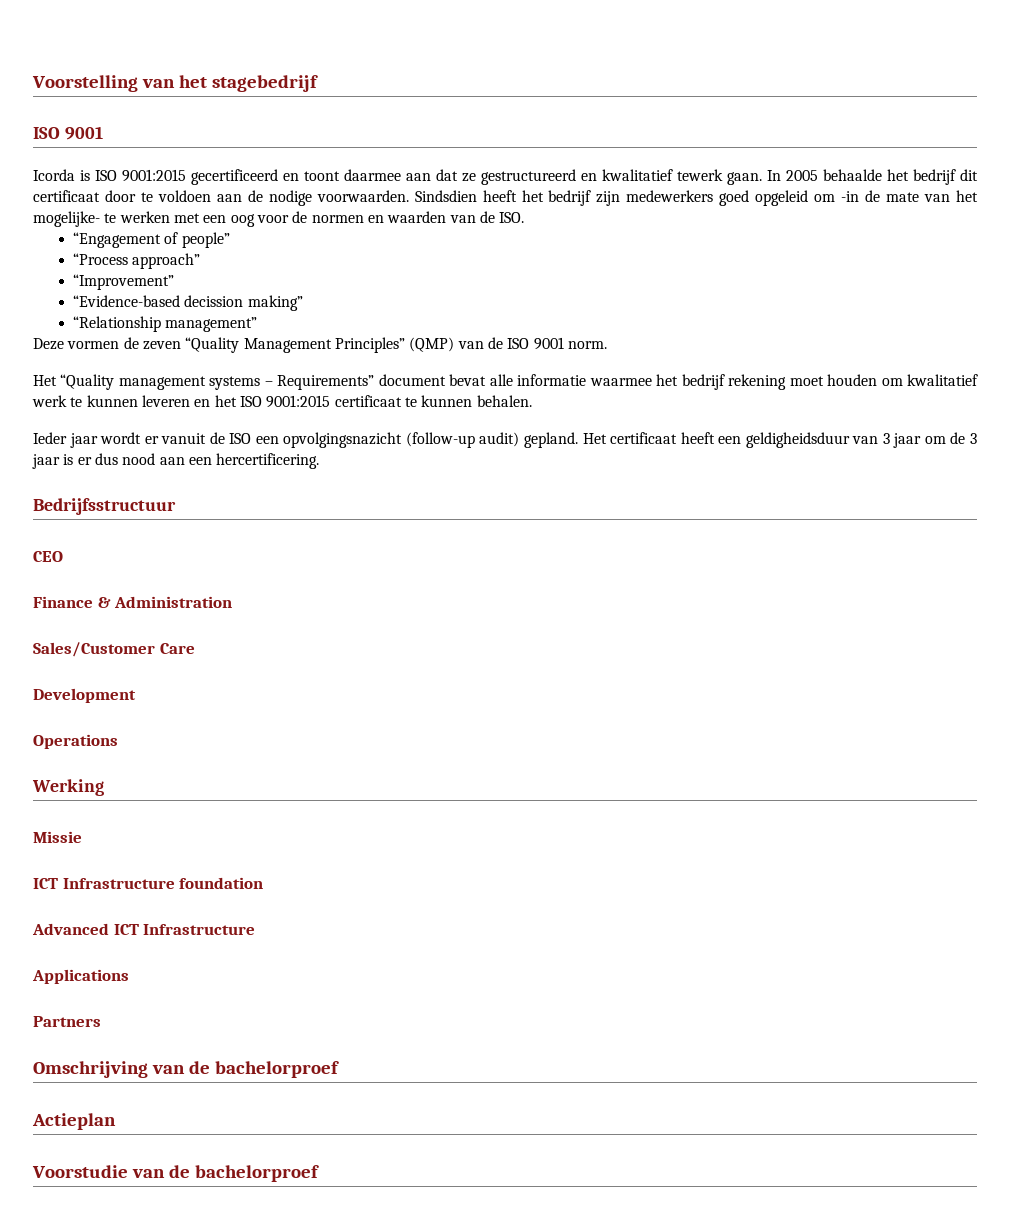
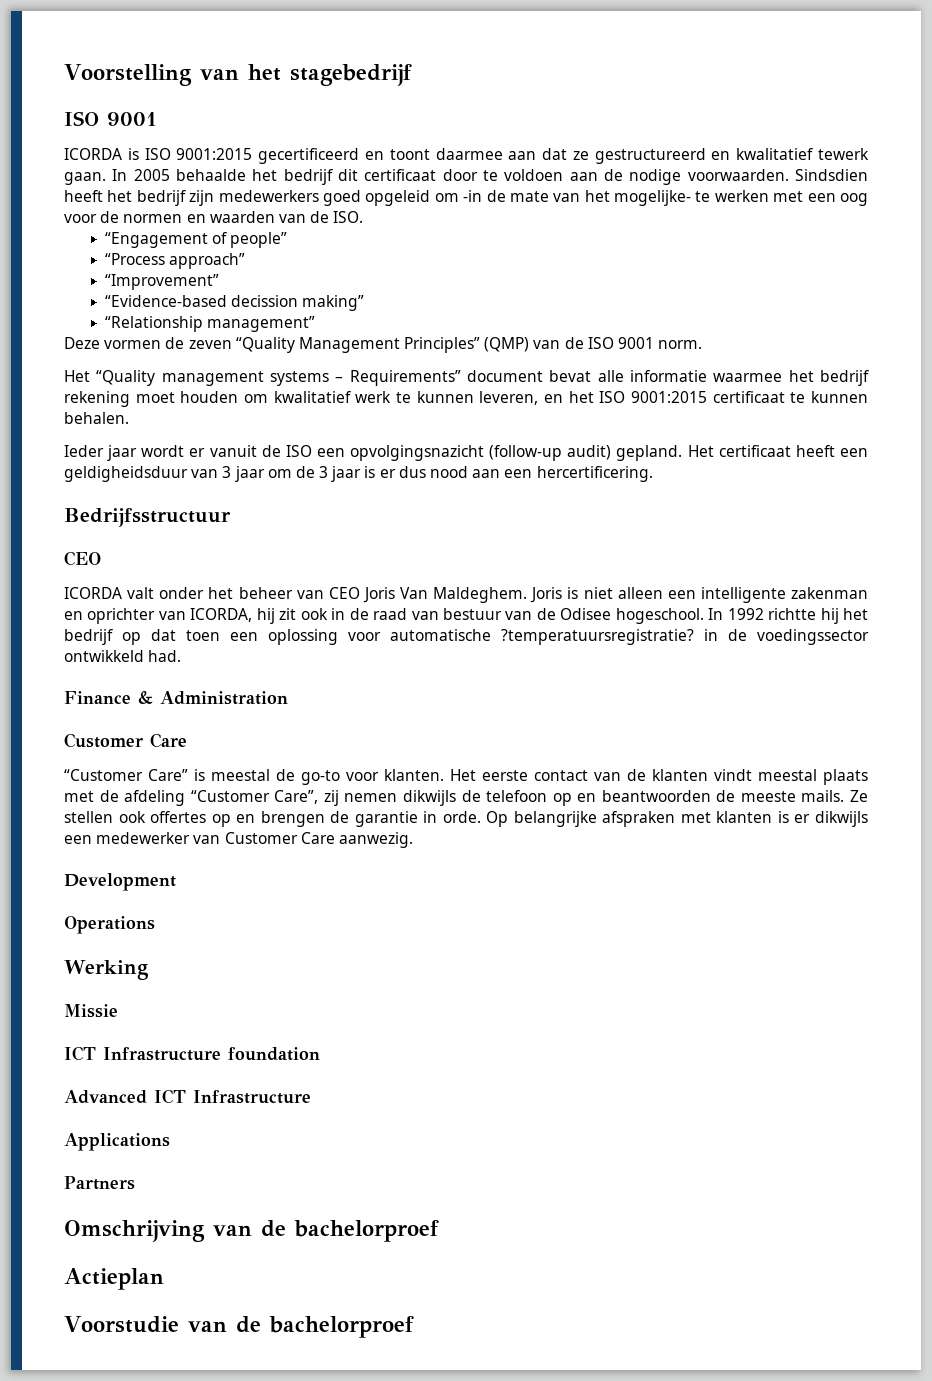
- Icorda is ISO 9001:2015 gecertificeerd en toont daarmee aan dat ze gestructureerd en kwalitatief tewerk gaan.
+ ICORDA is ISO 9001:2015 gecertificeerd en toont daarmee aan dat ze gestructureerd en kwalitatief tewerk gaan.
- Het “Quality management systems – Requirements” document bevat alle informatie waarmee het bedrijf rekening moet houden om kwalitatief werk te kunnen leveren en het ISO 9001:2015 certificaat te kunnen behalen.
+ Het “Quality management systems – Requirements” document bevat alle informatie waarmee het bedrijf rekening moet houden om kwalitatief werk te kunnen leveren, en het ISO 9001:2015 certificaat te kunnen behalen.
+ ICORDA valt onder het beheer van CEO Joris Van Maldeghem. Joris is niet alleen een intelligente zakenman en oprichter van ICORDA, hij zit ook in de raad van bestuur van de Odisee hogeschool. In 1992 richtte hij het bedrijf op dat toen een oplossing voor automatische ?temperatuursregistratie? in de voedingssector ontwikkeld had.
  Finance & Administration
- Sales/Customer Care
+ Customer Care
+ “Customer Care” is meestal de go-to voor klanten. Het eerste contact van de klanten vindt meestal plaats met de afdeling “Customer Care”, zij nemen dikwijls de telefoon op en beantwoorden de meeste mails. Ze stellen ook offertes op en brengen de garantie in orde. Op belangrijke afspraken met klanten is er dikwijls een medewerker van Customer Care aanwezig.

